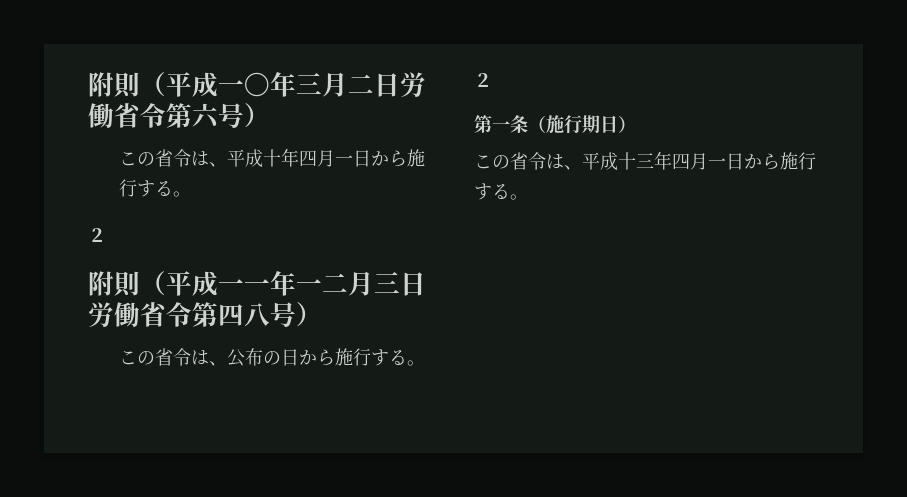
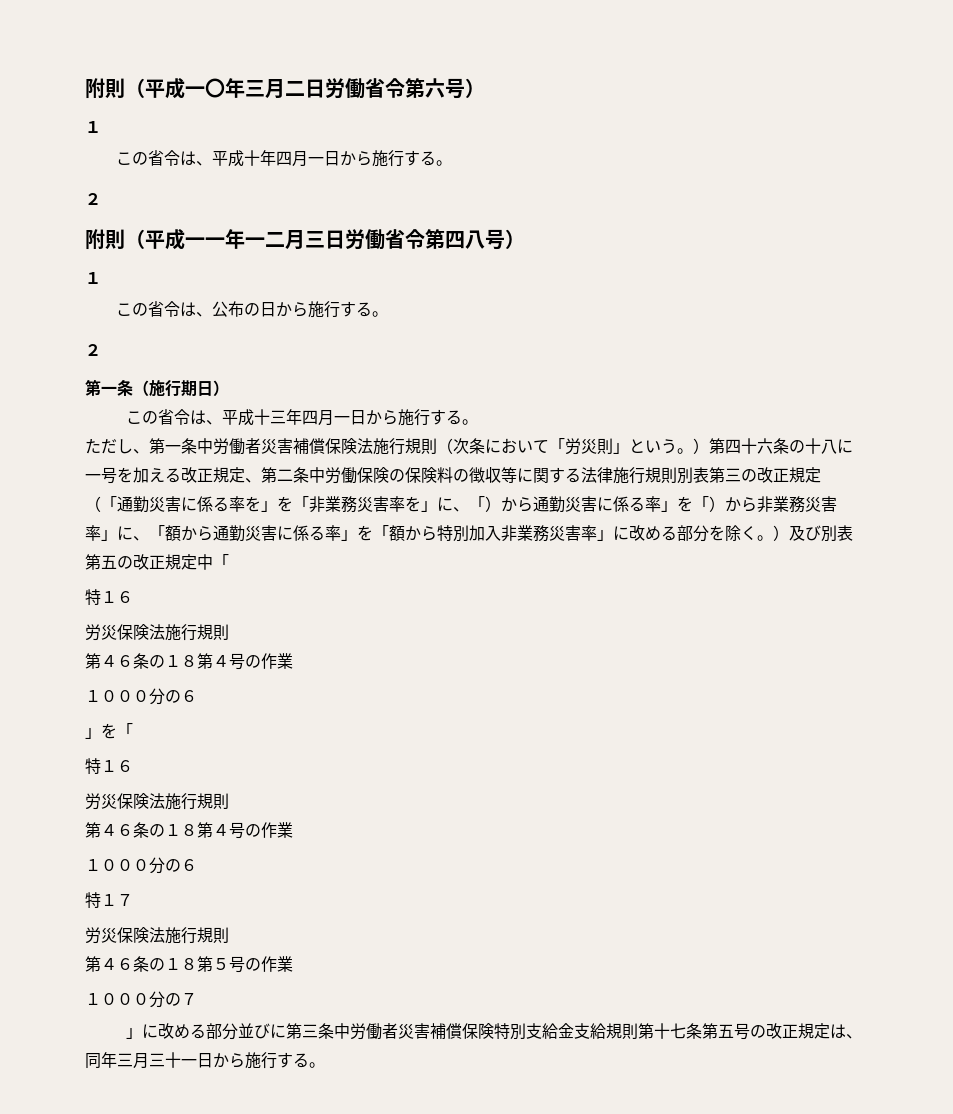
  附則（平成一〇年三月二日労働省令第六号）
+ １
  附則（平成一一年一二月三日労働省令第四八号）
+ １
+ ただし、第一条中労働者災害補償保険法施行規則（次条において「労災則」という。）第四十六条の十八に一号を加える改正規定、第二条中労働保険の保険料の徴収等に関する法律施行規則別表第三の改正規定（「通勤災害に係る率を」を「非業務災害率を」に、「）から通勤災害に係る率」を「）から非業務災害率」に、「額から通勤災害に係る率」を「額から特別加入非業務災害率」に改める部分を除く。）及び別表第五の改正規定中「
+ 特１６
+ 労災保険法施行規則
+ 第４６条の１８第４号の作業
+ １０００分の６
+ 」を「
+ 特１６
+ 労災保険法施行規則
+ 第４６条の１８第４号の作業
+ １０００分の６
+ 特１７
+ 労災保険法施行規則
+ 第４６条の１８第５号の作業
+ １０００分の７
+ 」に改める部分並びに第三条中労働者災害補償保険特別支給金支給規則第十七条第五号の改正規定は、同年三月三十一日から施行する。

